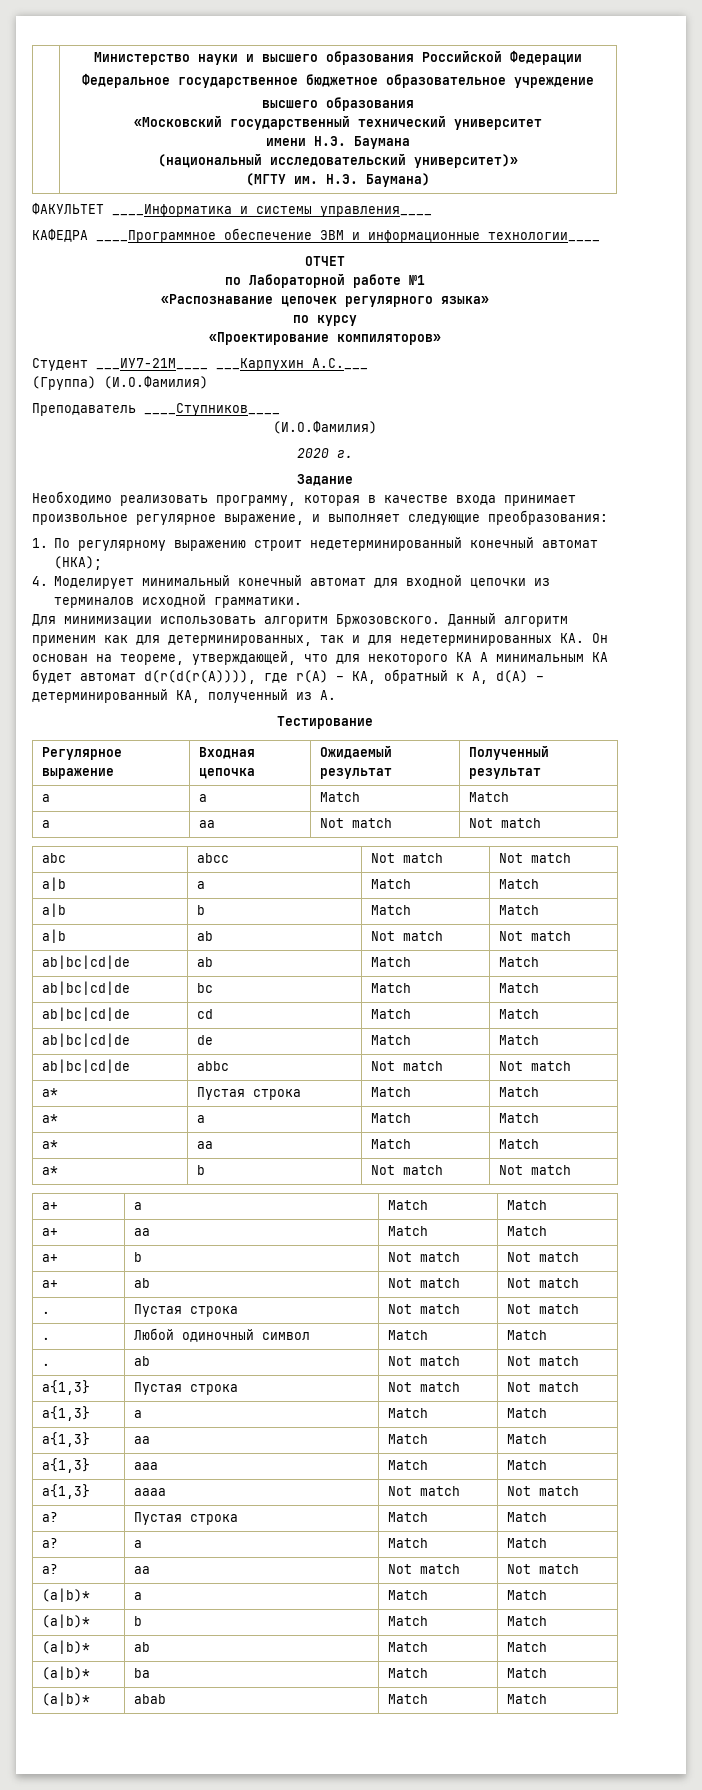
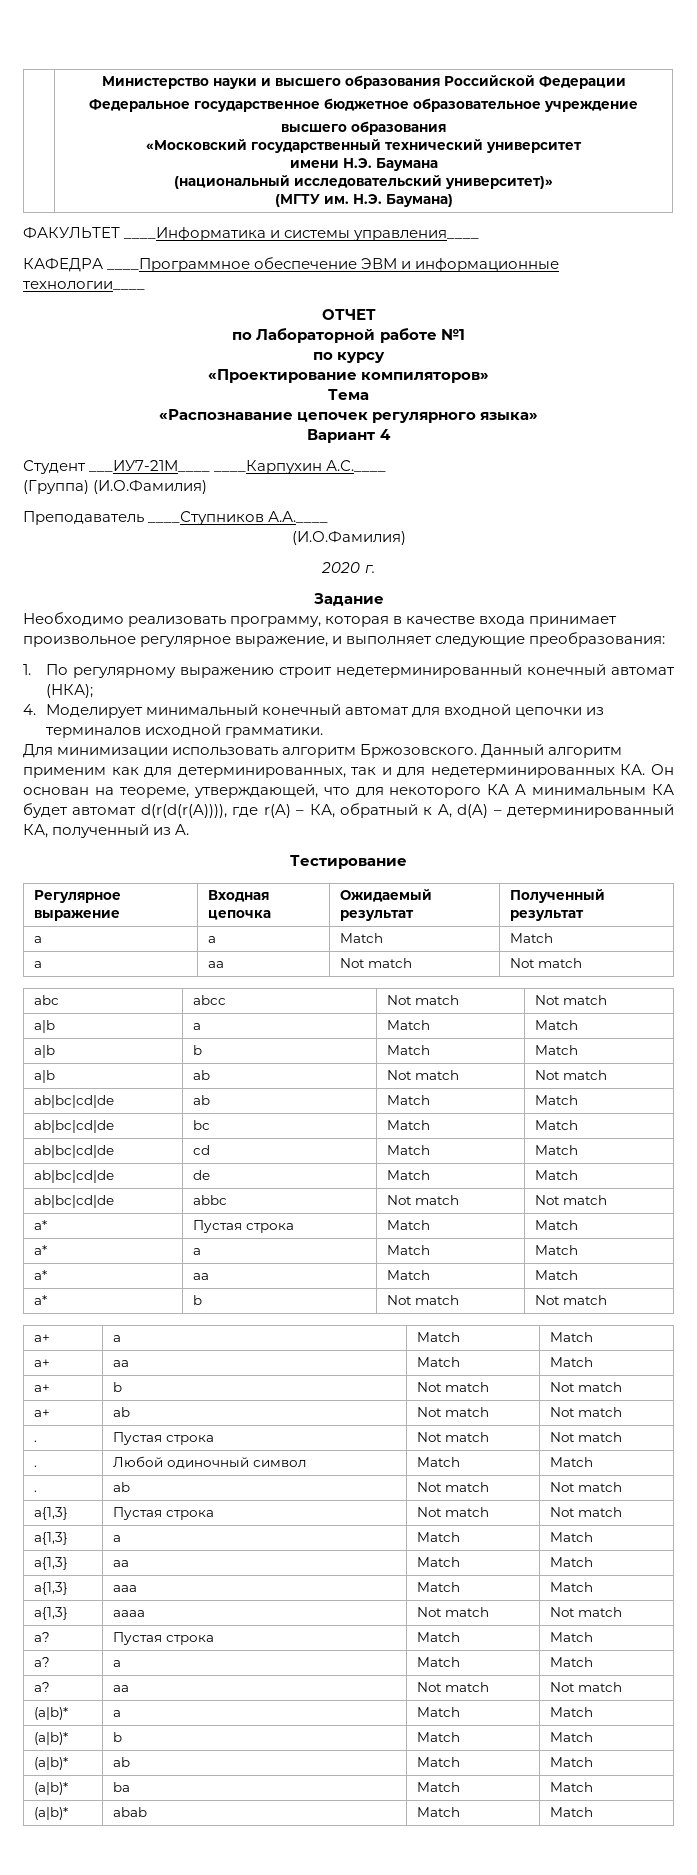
- «Распознавание цепочек регулярного языка»
+ Тема
+ «Распознавание цепочек регулярного языка»
+ Вариант 4
- Студент ___ИУ7-21М____ ___Карпухин А.С.___
+ Студент ___ИУ7-21М____ ____Карпухин А.С.____
- Преподаватель ____Ступников____
+ Преподаватель ____Ступников А.А.____

